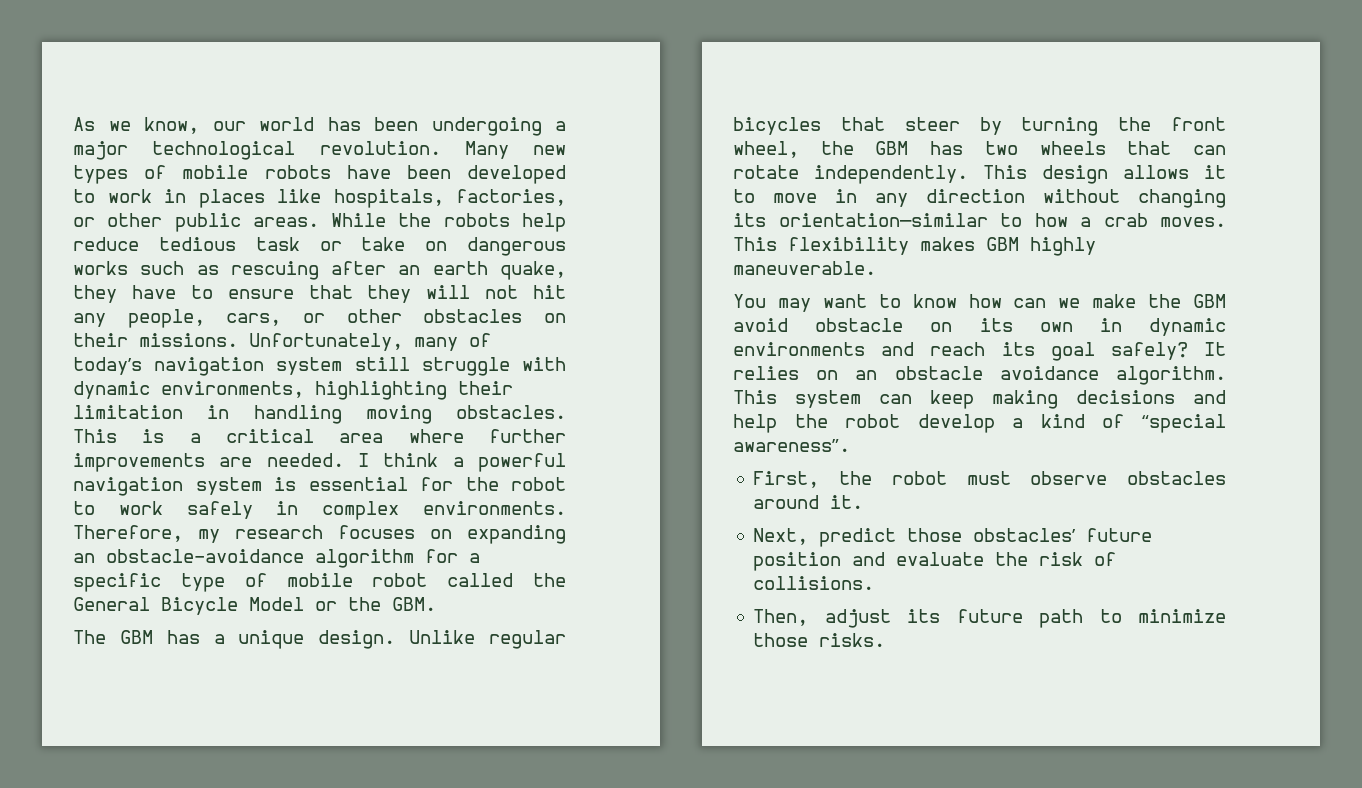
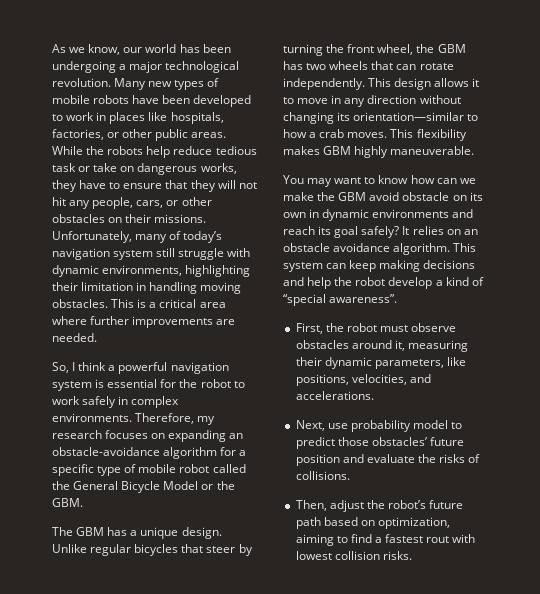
- While the robots help reduce tedious task or take on dangerous works such as rescuing after an earth quake, they have to ensure that they will not hit any people, cars, or other obstacles on their missions.
+ While the robots help reduce tedious task or take on dangerous works, they have to ensure that they will not hit any people, cars, or other obstacles on their missions.
- This is a critical area where further improvements are needed. I think a powerful navigation system is essential for the robot to work safely in complex environments.
+ This is a critical area where further improvements are needed.
+ So, I think a powerful navigation system is essential for the robot to work safely in complex environments.
- First, the robot must observe obstacles around it.
- Next, predict those obstacles’ future position and evaluate the risk of collisions.
+ First, the robot must observe obstacles around it, measuring their dynamic parameters, like positions, velocities, and accelerations.
+ Next, use probability model to predict those obstacles’ future position and evaluate the risks of collisions.
- Then, adjust its future path to minimize those risks.
+ Then, adjust the robot’s future path based on optimization, aiming to find a fastest rout with lowest collision risks.

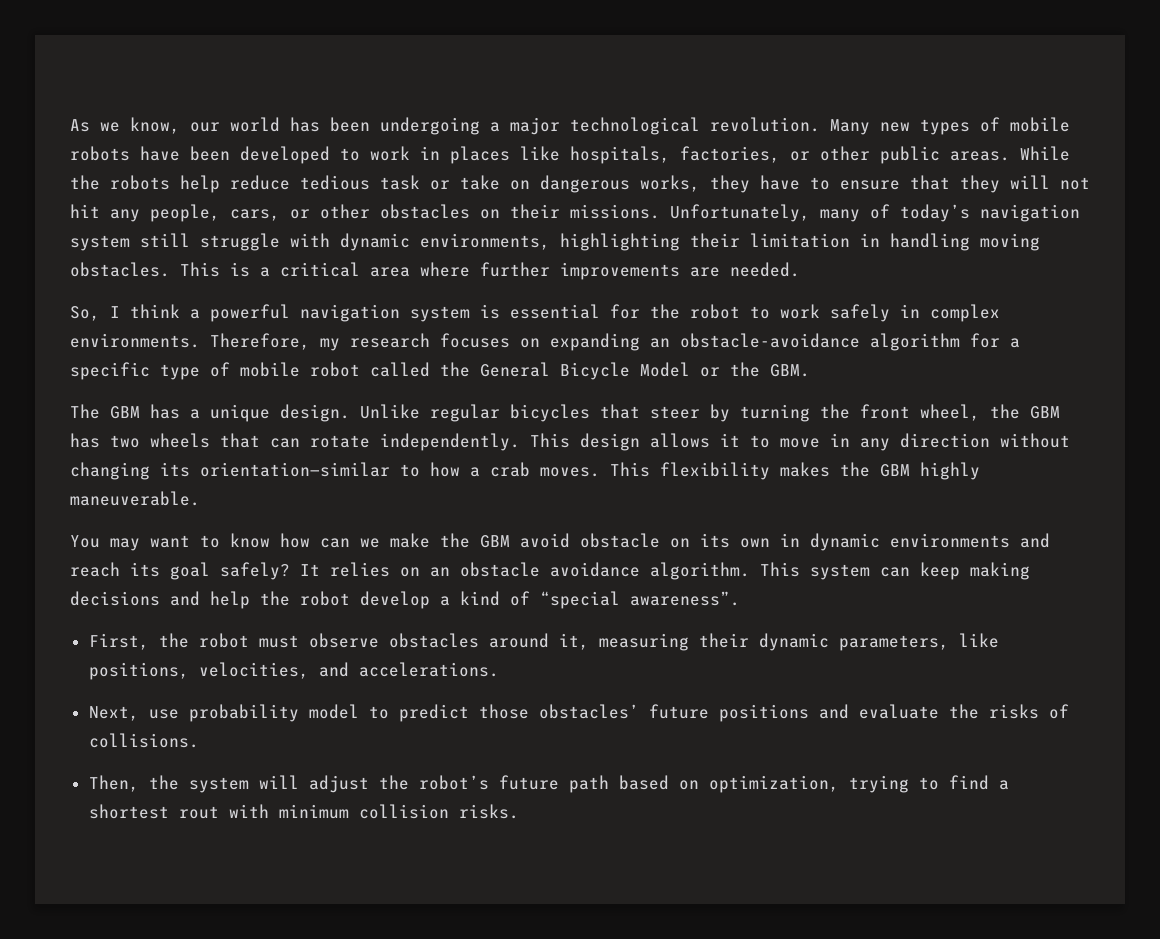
- This flexibility makes GBM highly maneuverable.
+ This flexibility makes the GBM highly maneuverable.
- Next, use probability model to predict those obstacles’ future position and evaluate the risks of collisions.
+ Next, use probability model to predict those obstacles’ future positions and evaluate the risks of collisions.
- Then, adjust the robot’s future path based on optimization, aiming to find a fastest rout with lowest collision risks.
+ Then, the system will adjust the robot’s future path based on optimization, trying to find a shortest rout with minimum collision risks.

